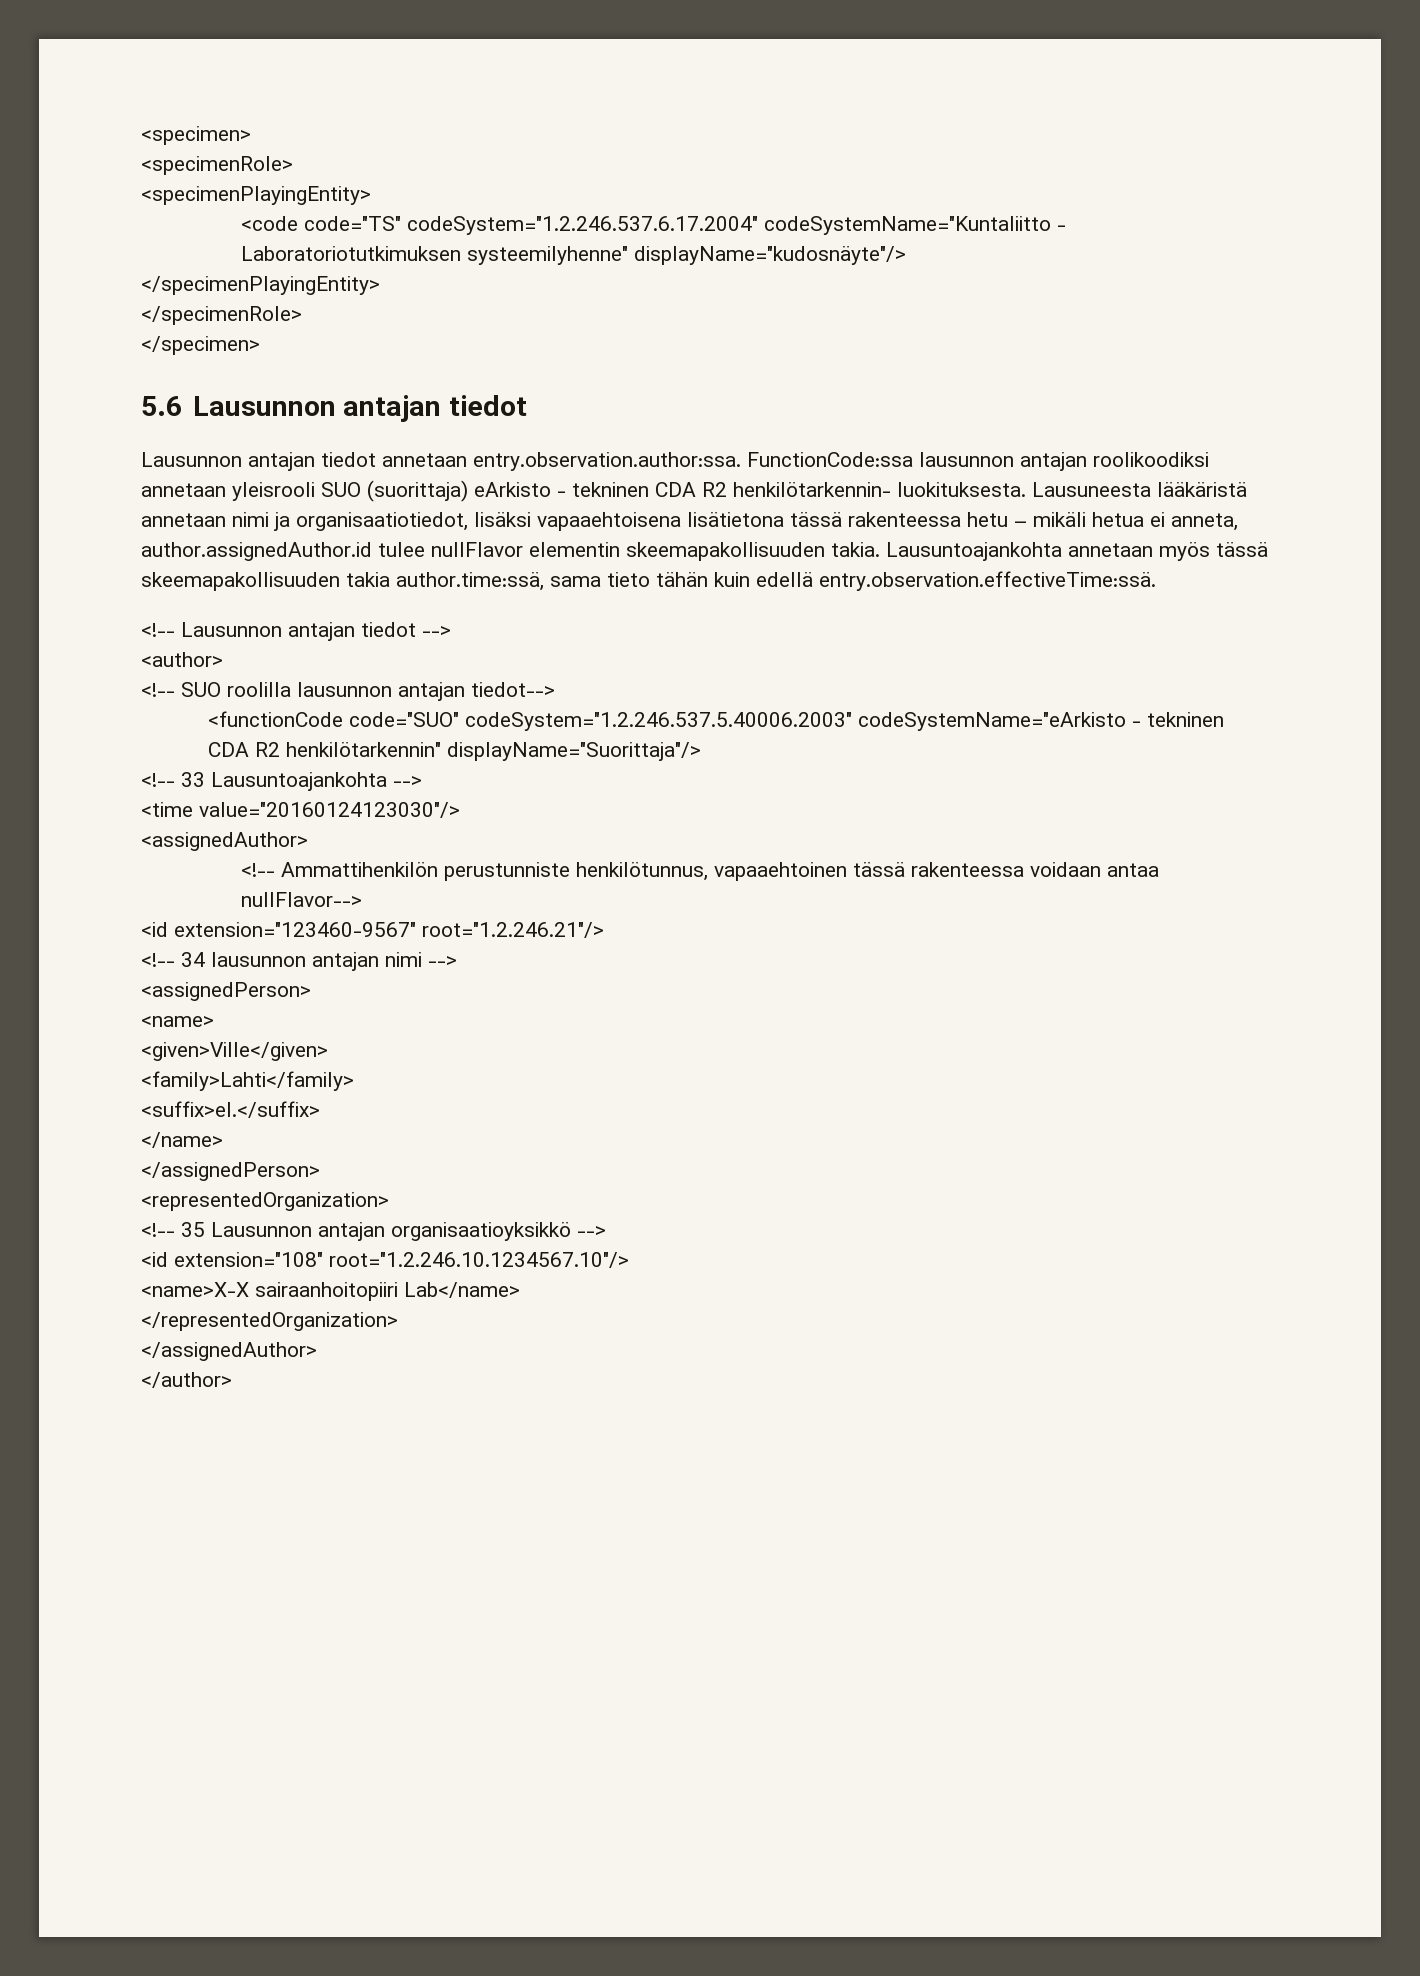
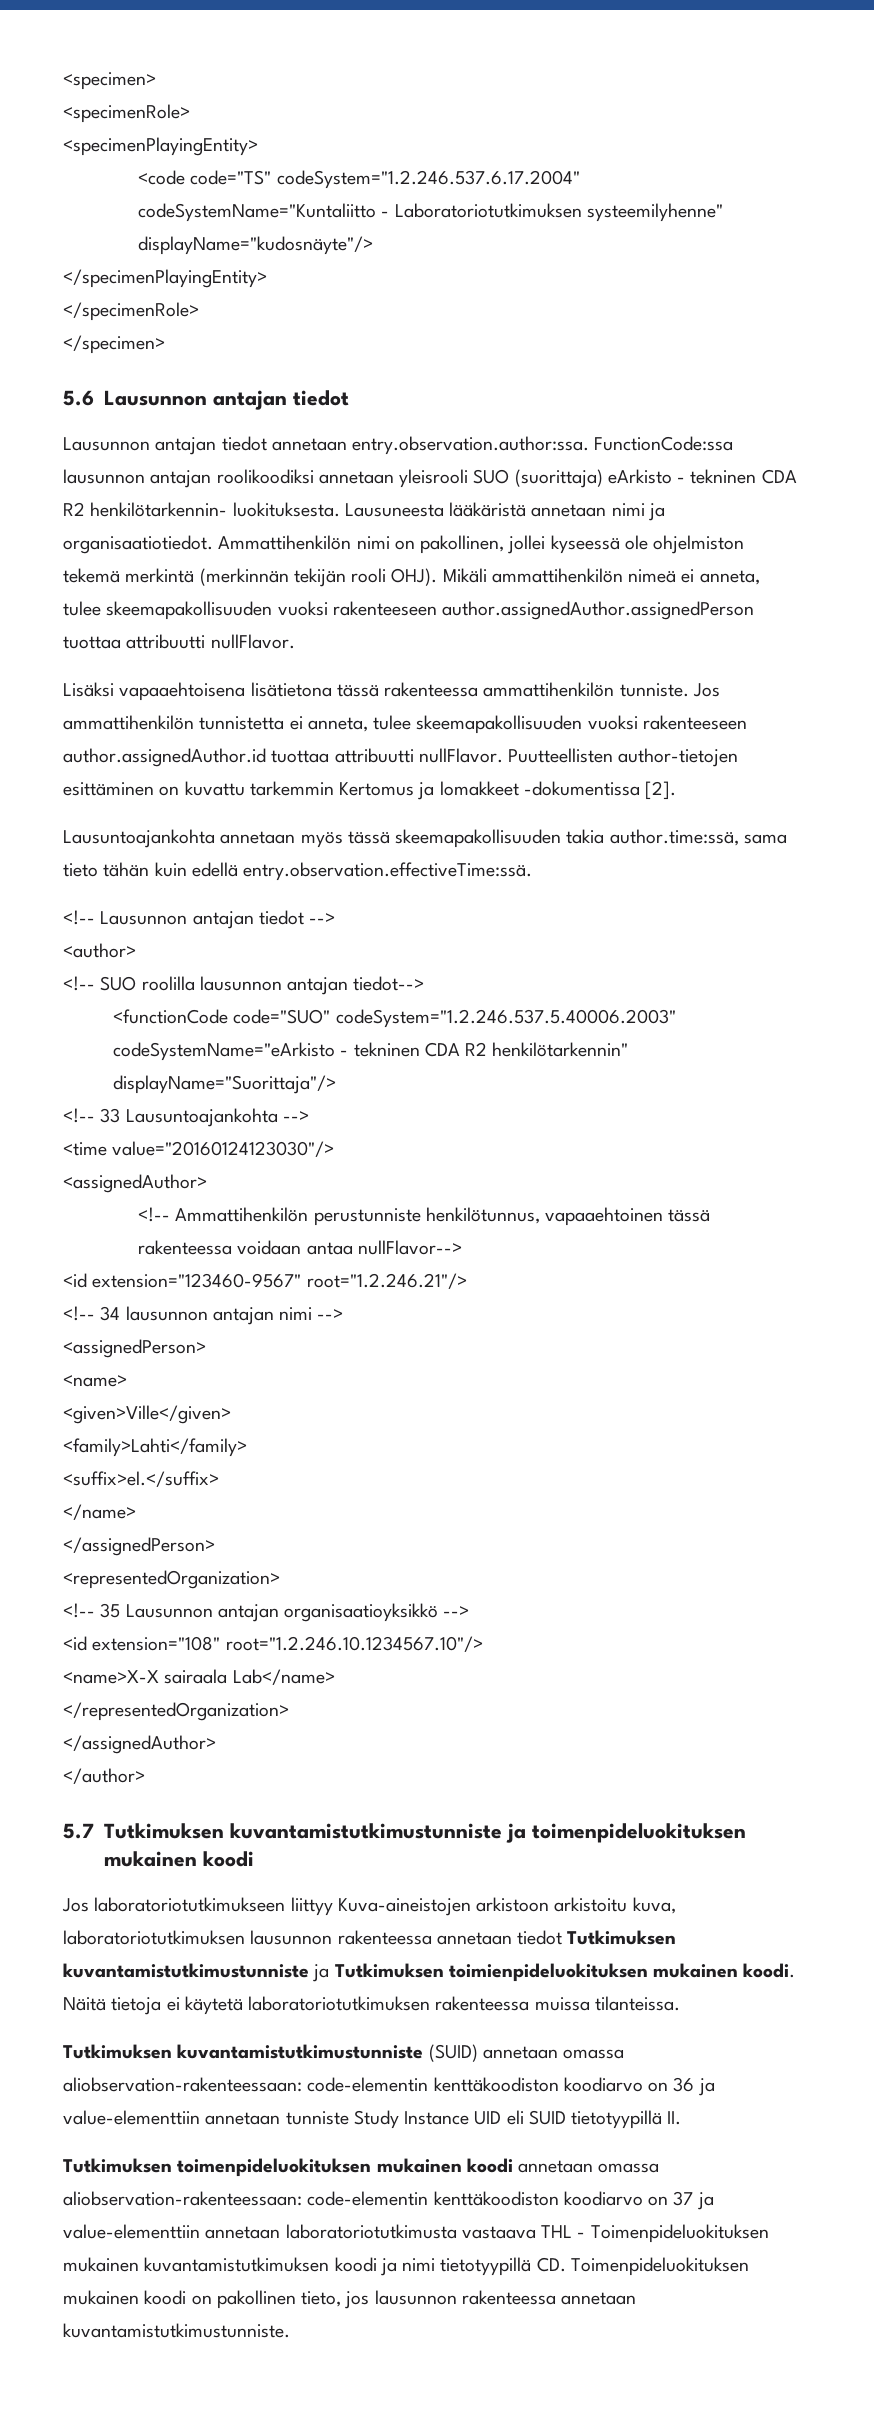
- Lausuneesta lääkäristä annetaan nimi ja organisaatiotiedot, lisäksi vapaaehtoisena lisätietona tässä rakenteessa hetu – mikäli hetua ei anneta, author.assignedAuthor.id tulee nullFlavor elementin skeemapakollisuuden takia. Lausuntoajankohta annetaan myös tässä skeemapakollisuuden takia author.time:ssä, sama tieto tähän kuin edellä entry.observation.effectiveTime:ssä.
+ Lausuneesta lääkäristä annetaan nimi ja organisaatiotiedot. Ammattihenkilön nimi on pakollinen, jollei kyseessä ole ohjelmiston tekemä merkintä (merkinnän tekijän rooli OHJ). Mikäli ammattihenkilön nimeä ei anneta, tulee skeemapakollisuuden vuoksi rakenteeseen author.assignedAuthor.assignedPerson tuottaa attribuutti nullFlavor.
+ Lisäksi vapaaehtoisena lisätietona tässä rakenteessa ammattihenkilön tunniste. Jos ammattihenkilön tunnistetta ei anneta, tulee skeemapakollisuuden vuoksi rakenteeseen author.assignedAuthor.id tuottaa attribuutti nullFlavor. Puutteellisten author-tietojen esittäminen on kuvattu tarkemmin Kertomus ja lomakkeet -dokumentissa [2].
+ Lausuntoajankohta annetaan myös tässä skeemapakollisuuden takia author.time:ssä, sama tieto tähän kuin edellä entry.observation.effectiveTime:ssä.
- <name>X-X sairaanhoitopiiri Lab</name>
+ <name>X-X sairaala Lab</name>
+ 5.7 Tutkimuksen kuvantamistutkimustunniste ja toimenpideluokituksen mukainen koodi
+ Jos laboratoriotutkimukseen liittyy Kuva-aineistojen arkistoon arkistoitu kuva, laboratoriotutkimuksen lausunnon rakenteessa annetaan tiedot Tutkimuksen kuvantamistutkimustunniste ja Tutkimuksen toimienpideluokituksen mukainen koodi. Näitä tietoja ei käytetä laboratoriotutkimuksen rakenteessa muissa tilanteissa.
+ Tutkimuksen kuvantamistutkimustunniste (SUID) annetaan omassa aliobservation-rakenteessaan: code-elementin kenttäkoodiston koodiarvo on 36 ja value-elementtiin annetaan tunniste Study Instance UID eli SUID tietotyypillä II.
+ Tutkimuksen toimenpideluokituksen mukainen koodi annetaan omassa aliobservation-rakenteessaan: code-elementin kenttäkoodiston koodiarvo on 37 ja value-elementtiin annetaan laboratoriotutkimusta vastaava THL - Toimenpideluokituksen mukainen kuvantamistutkimuksen koodi ja nimi tietotyypillä CD. Toimenpideluokituksen mukainen koodi on pakollinen tieto, jos lausunnon rakenteessa annetaan kuvantamistutkimustunniste.

